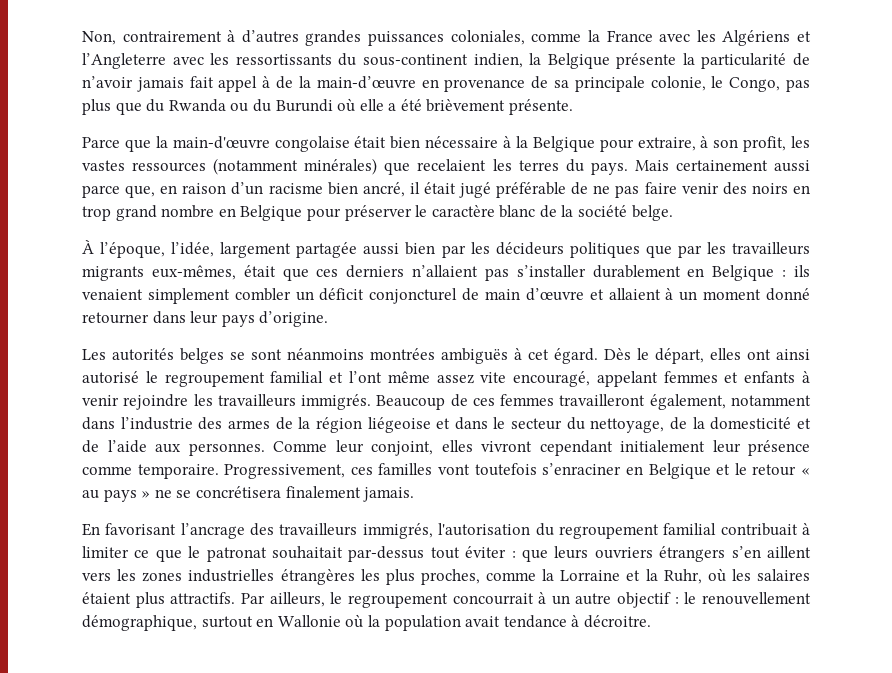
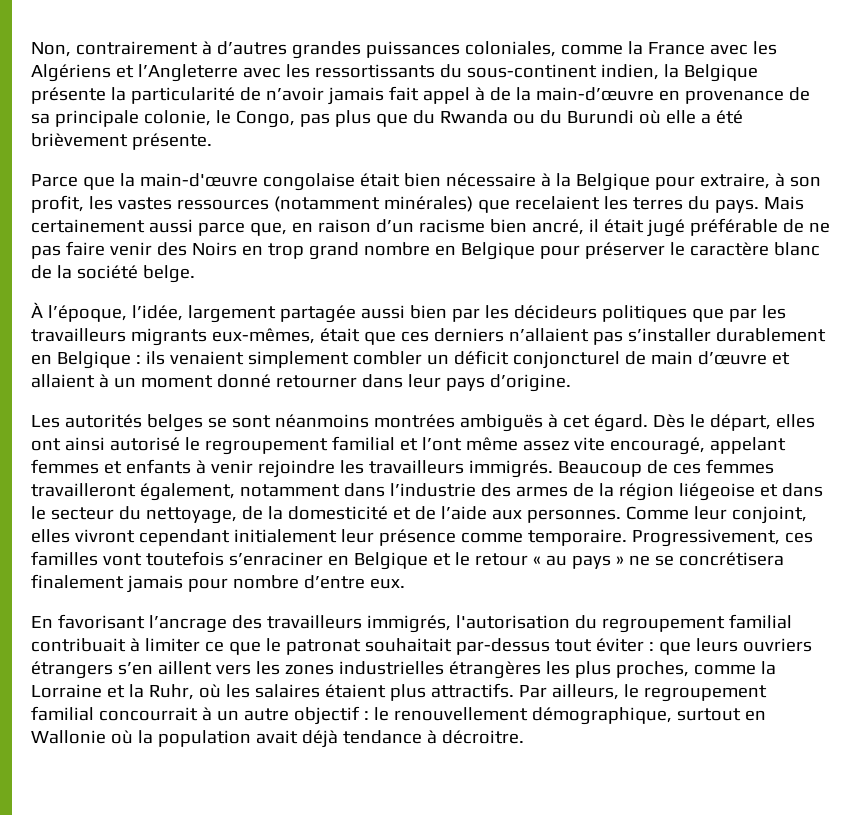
- Mais certainement aussi parce que, en raison d’un racisme bien ancré, il était jugé préférable de ne pas faire venir des noirs en trop grand nombre en Belgique pour préserver le caractère blanc de la société belge.
+ Mais certainement aussi parce que, en raison d’un racisme bien ancré, il était jugé préférable de ne pas faire venir des Noirs en trop grand nombre en Belgique pour préserver le caractère blanc de la société belge.
- Progressivement, ces familles vont toutefois s’enraciner en Belgique et le retour « au pays » ne se concrétisera finalement jamais.
+ Progressivement, ces familles vont toutefois s’enraciner en Belgique et le retour « au pays » ne se concrétisera finalement jamais pour nombre d’entre eux.
- Par ailleurs, le regroupement concourrait à un autre objectif : le renouvellement démographique, surtout en Wallonie où la population avait tendance à décroitre.
+ Par ailleurs, le regroupement familial concourrait à un autre objectif : le renouvellement démographique, surtout en Wallonie où la population avait déjà tendance à décroitre.

